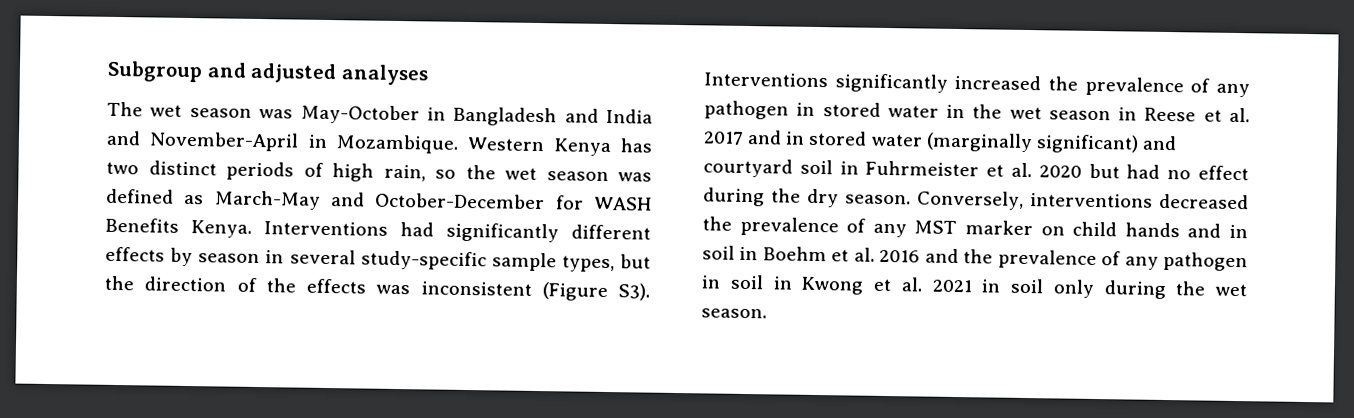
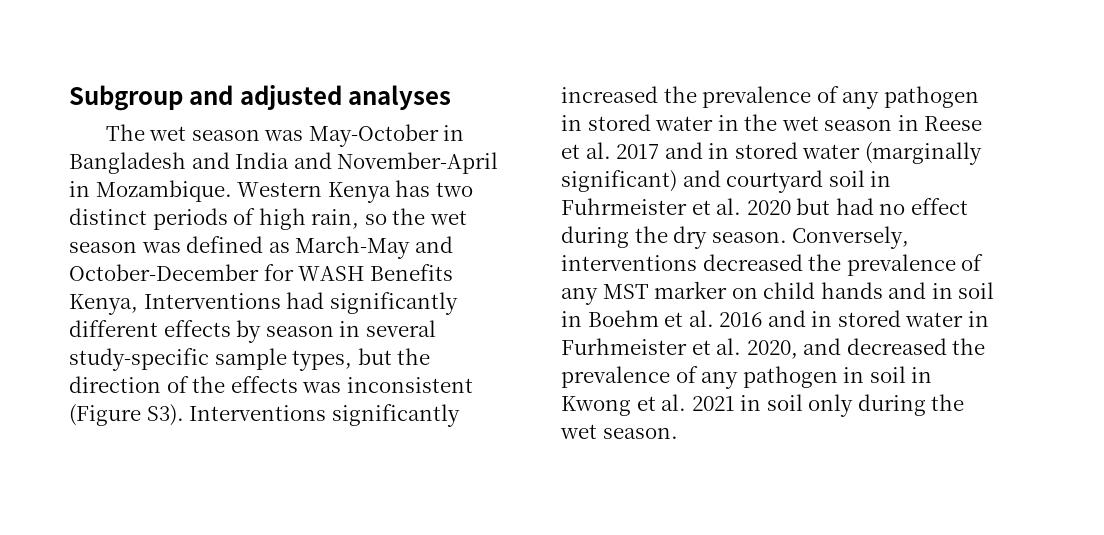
- Western Kenya has two distinct periods of high rain, so the wet season was defined as March-May and October-December for WASH Benefits Kenya. Interventions had significantly different effects by season in several study-specific sample types, but the direction of the effects was inconsistent (Figure S3). Interventions significantly increased the prevalence of any pathogen in stored water in the wet season in Reese et al. 2017 and in stored water (marginally significant) and courtyard soil in Fuhrmeister et al. 2020 but had no effect during the dry season.
+ Western Kenya has two distinct periods of high rain, so the wet season was defined as March-May and October-December for WASH Benefits Kenya, Interventions had significantly different effects by season in several study-specific sample types, but the direction of the effects was inconsistent (Figure S3). Interventions significantly increased the prevalence of any pathogen in stored water in the wet season in Reese et al. 2017 and in stored water (marginally significant) and courtyard soil in Fuhrmeister et al. 2020 but had no effect during the dry season.
- Conversely, interventions decreased the prevalence of any MST marker on child hands and in soil in Boehm et al. 2016 and the prevalence of any pathogen in soil in Kwong et al. 2021 in soil only during the wet season.
+ Conversely, interventions decreased the prevalence of any MST marker on child hands and in soil in Boehm et al. 2016 and in stored water in Furhmeister et al. 2020, and decreased the prevalence of any pathogen in soil in Kwong et al. 2021 in soil only during the wet season.

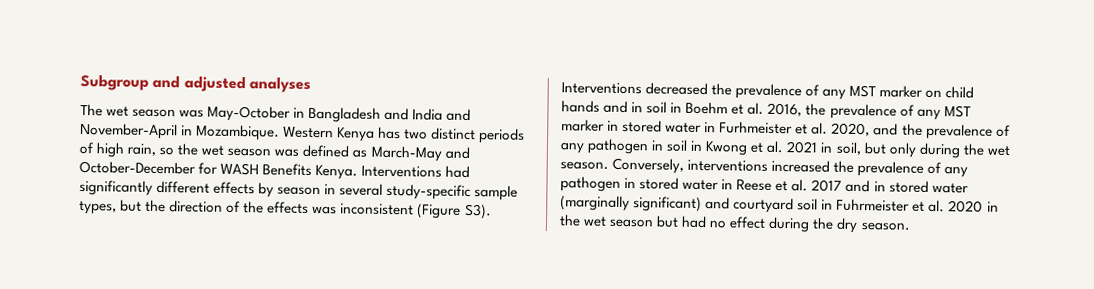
- Western Kenya has two distinct periods of high rain, so the wet season was defined as March-May and October-December for WASH Benefits Kenya, Interventions had significantly different effects by season in several study-specific sample types, but the direction of the effects was inconsistent (Figure S3). Interventions significantly increased the prevalence of any pathogen in stored water in the wet season in Reese et al. 2017 and in stored water (marginally significant) and courtyard soil in Fuhrmeister et al. 2020 but had no effect during the dry season. Conversely, interventions decreased the prevalence of any MST marker on child hands and in soil in Boehm et al. 2016 and in stored water in Furhmeister et al. 2020, and decreased the prevalence of any pathogen in soil in Kwong et al. 2021 in soil only during the wet season.
+ Western Kenya has two distinct periods of high rain, so the wet season was defined as March-May and October-December for WASH Benefits Kenya. Interventions had significantly different effects by season in several study-specific sample types, but the direction of the effects was inconsistent (Figure S3). Interventions decreased the prevalence of any MST marker on child hands and in soil in Boehm et al. 2016, the prevalence of any MST marker in stored water in Furhmeister et al. 2020, and the prevalence of any pathogen in soil in Kwong et al. 2021 in soil, but only during the wet season. Conversely, interventions increased the prevalence of any pathogen in stored water in Reese et al. 2017 and in stored water (marginally significant) and courtyard soil in Fuhrmeister et al. 2020 in the wet season but had no effect during the dry season.

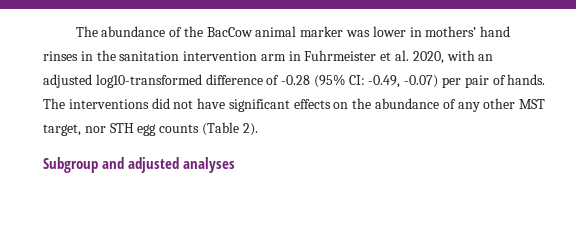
+ The abundance of the BacCow animal marker was lower in mothers’ hand rinses in the sanitation intervention arm in Fuhrmeister et al. 2020, with an adjusted log10-transformed difference of -0.28 (95% CI: -0.49, -0.07) per pair of hands. The interventions did not have significant effects on the abundance of any other MST target, nor STH egg counts (Table 2).
  Subgroup and adjusted analyses
- The wet season was May-October in Bangladesh and India and November-April in Mozambique. Western Kenya has two distinct periods of high rain, so the wet season was defined as March-May and October-December for WASH Benefits Kenya. Interventions had significantly different effects by season in several study-specific sample types, but the direction of the effects was inconsistent (Figure S3). Interventions decreased the prevalence of any MST marker on child hands and in soil in Boehm et al. 2016, the prevalence of any MST marker in stored water in Furhmeister et al. 2020, and the prevalence of any pathogen in soil in Kwong et al. 2021 in soil, but only during the wet season. Conversely, interventions increased the prevalence of any pathogen in stored water in Reese et al. 2017 and in stored water (marginally significant) and courtyard soil in Fuhrmeister et al. 2020 in the wet season but had no effect during the dry season.

